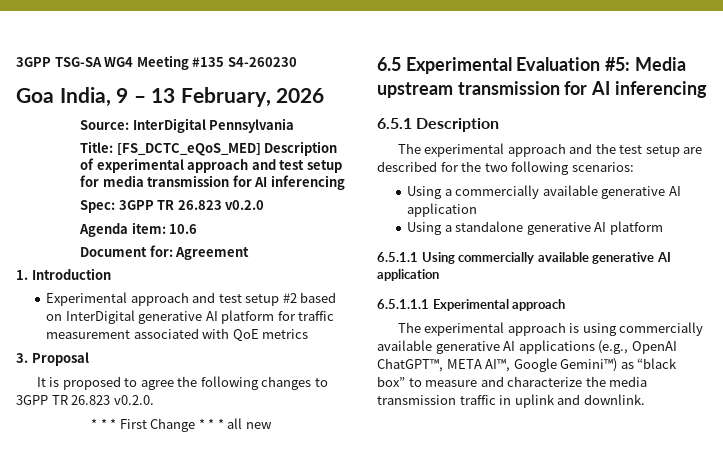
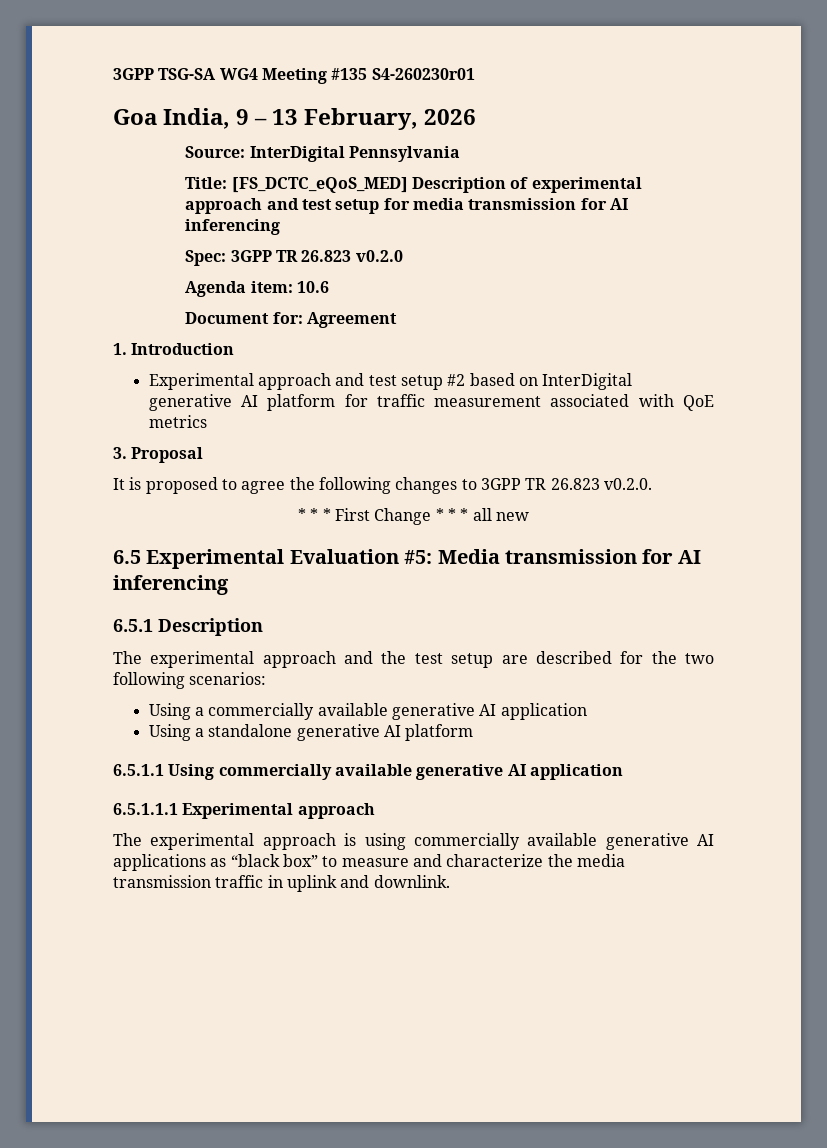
- 3GPP TSG-SA WG4 Meeting #135 S4-260230
+ 3GPP TSG-SA WG4 Meeting #135 S4-260230r01
- 6.5 Experimental Evaluation #5: Media upstream transmission for AI inferencing
+ 6.5 Experimental Evaluation #5: Media transmission for AI inferencing
- The experimental approach is using commercially available generative AI applications (e.g., OpenAI ChatGPT™, META AI™, Google Gemini™) as “black box” to measure and characterize the media transmission traffic in uplink and downlink.
+ The experimental approach is using commercially available generative AI applications as “black box” to measure and characterize the media transmission traffic in uplink and downlink.

